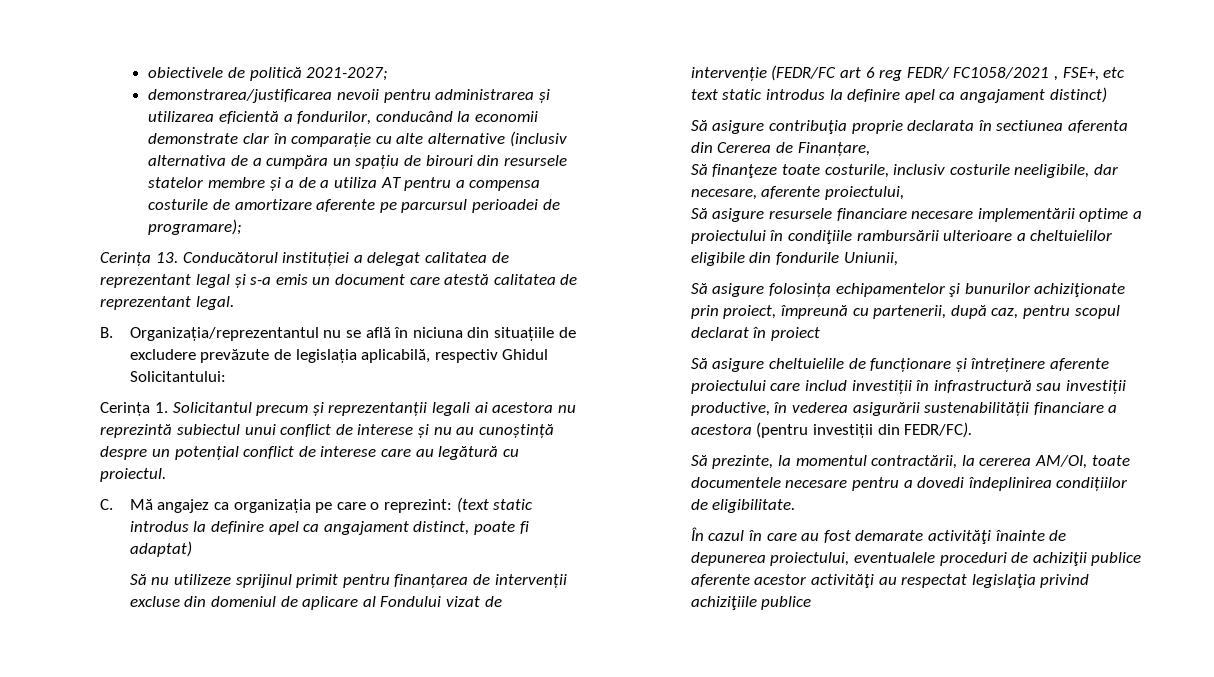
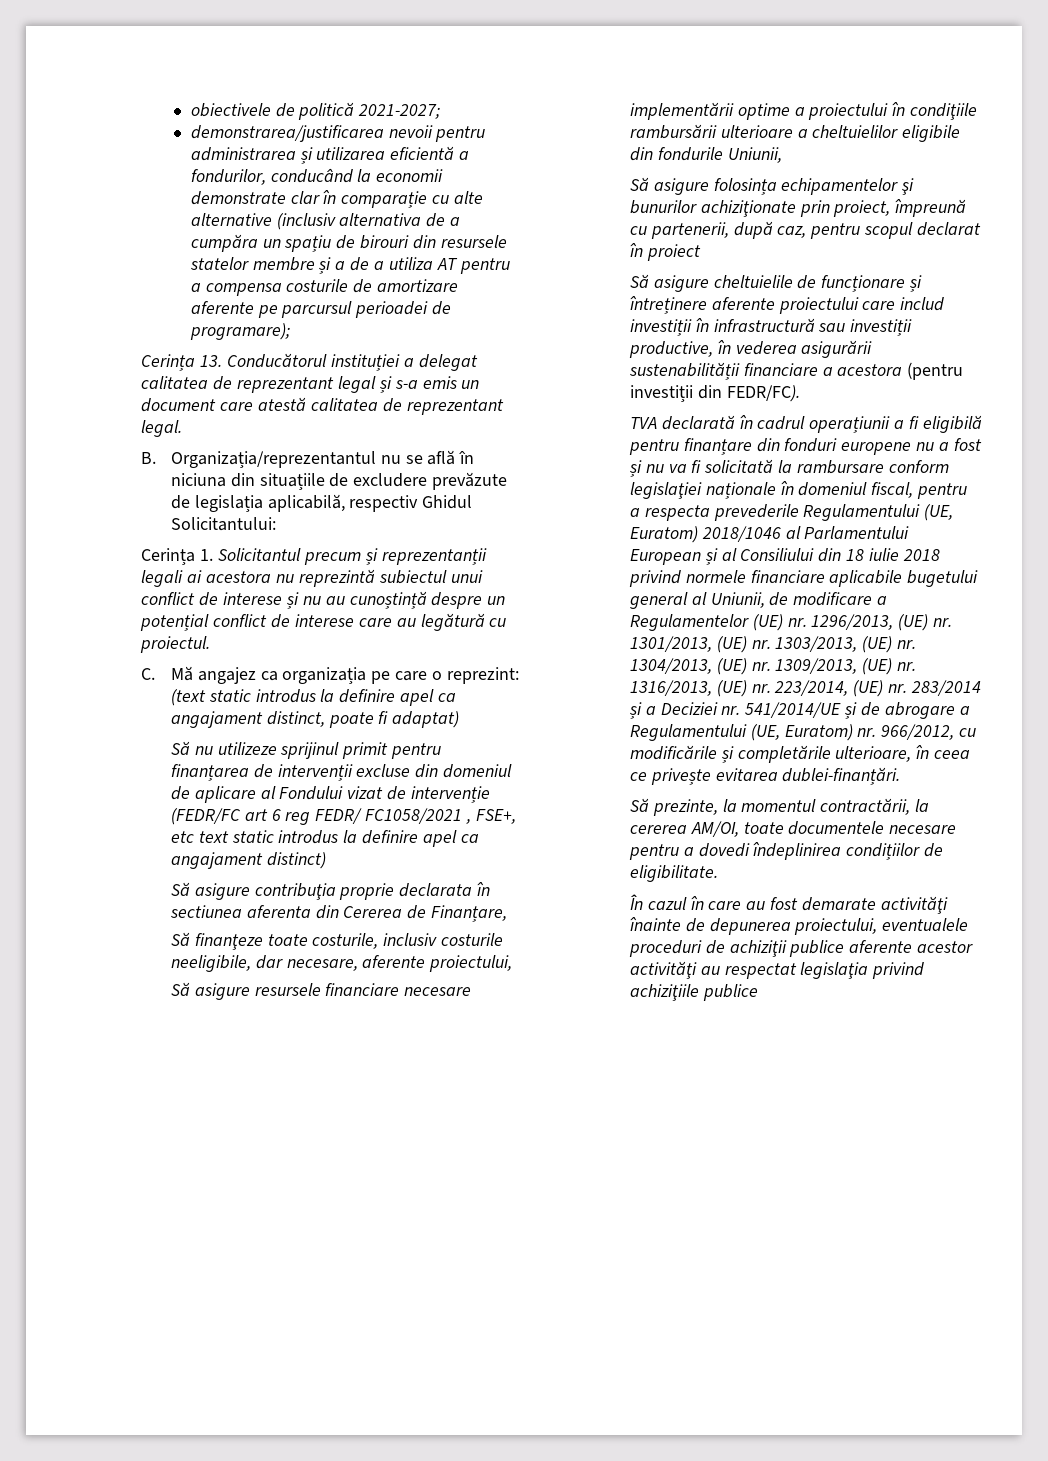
+ TVA declarată în cadrul operațiunii a fi eligibilă pentru finanțare din fonduri europene nu a fost și nu va fi solicitată la rambursare conform legislaţiei naționale în domeniul fiscal, pentru a respecta prevederile Regulamentului (UE, Euratom) 2018/1046 al Parlamentului European și al Consiliului din 18 iulie 2018 privind normele financiare aplicabile bugetului general al Uniunii, de modificare a Regulamentelor (UE) nr. 1296/2013, (UE) nr. 1301/2013, (UE) nr. 1303/2013, (UE) nr. 1304/2013, (UE) nr. 1309/2013, (UE) nr. 1316/2013, (UE) nr. 223/2014, (UE) nr. 283/2014 și a Deciziei nr. 541/2014/UE și de abrogare a Regulamentului (UE, Euratom) nr. 966/2012, cu modificările și completările ulterioare, în ceea ce privește evitarea dublei-finanțări.

